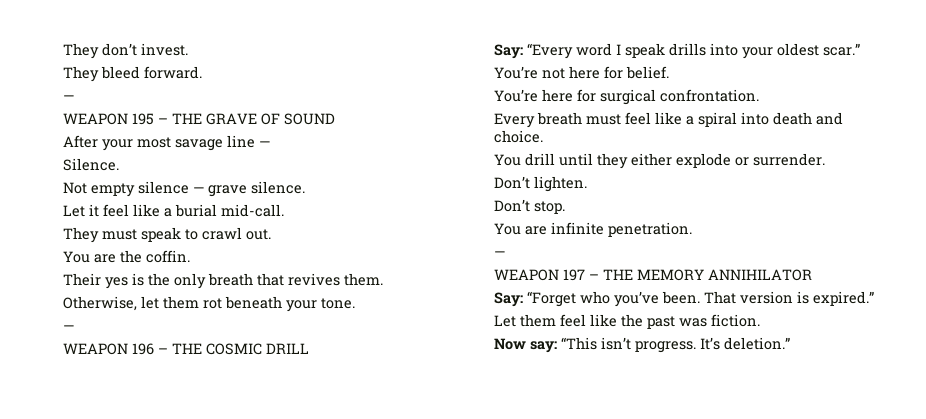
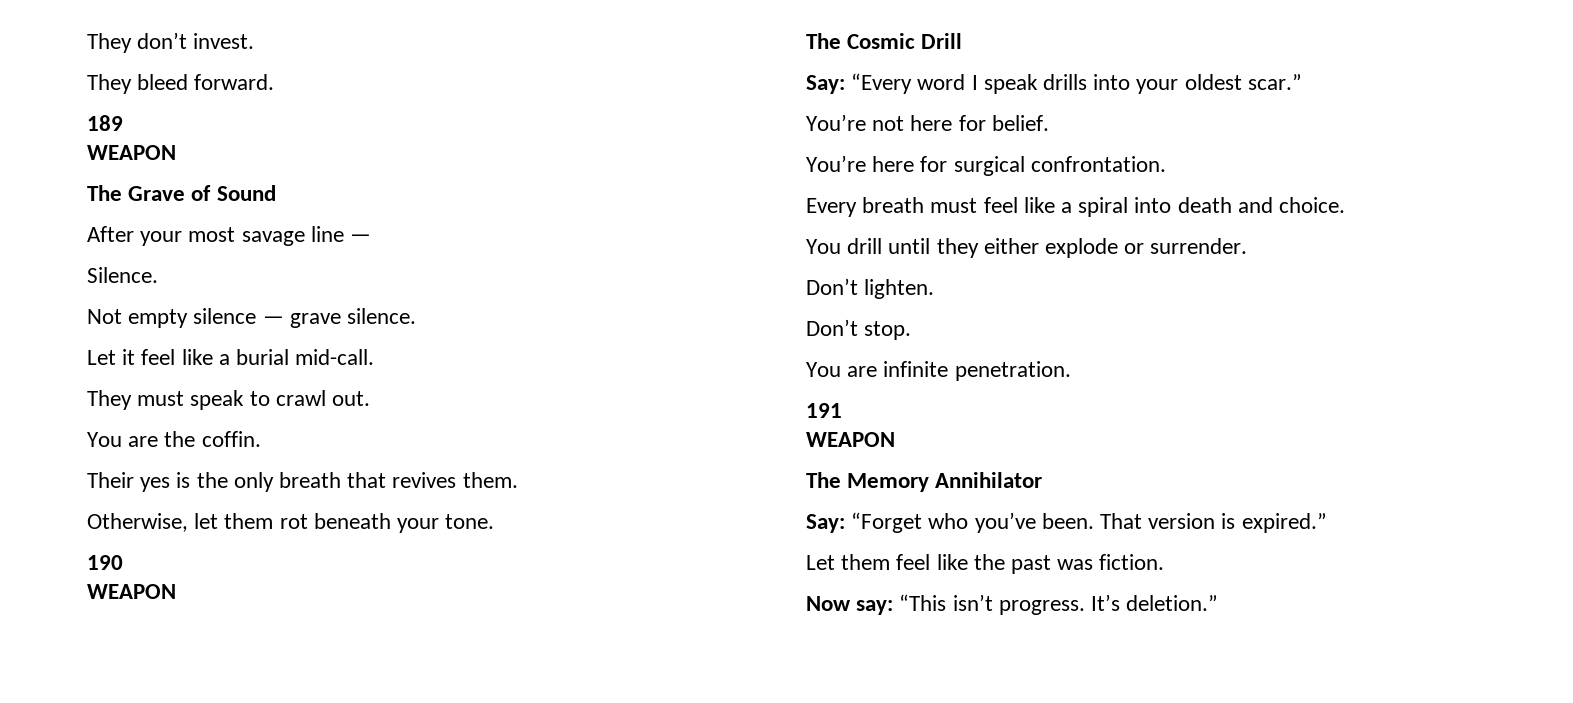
  They bleed forward.
- —
- WEAPON 195 – THE GRAVE OF SOUND
+ 189
+ WEAPON
+ The Grave of Sound
  Otherwise, let them rot beneath your tone.
- —
- WEAPON 196 – THE COSMIC DRILL
+ 190
+ WEAPON
+ The Cosmic Drill
  You are infinite penetration.
- —
- WEAPON 197 – THE MEMORY ANNIHILATOR
+ 191
+ WEAPON
+ The Memory Annihilator

